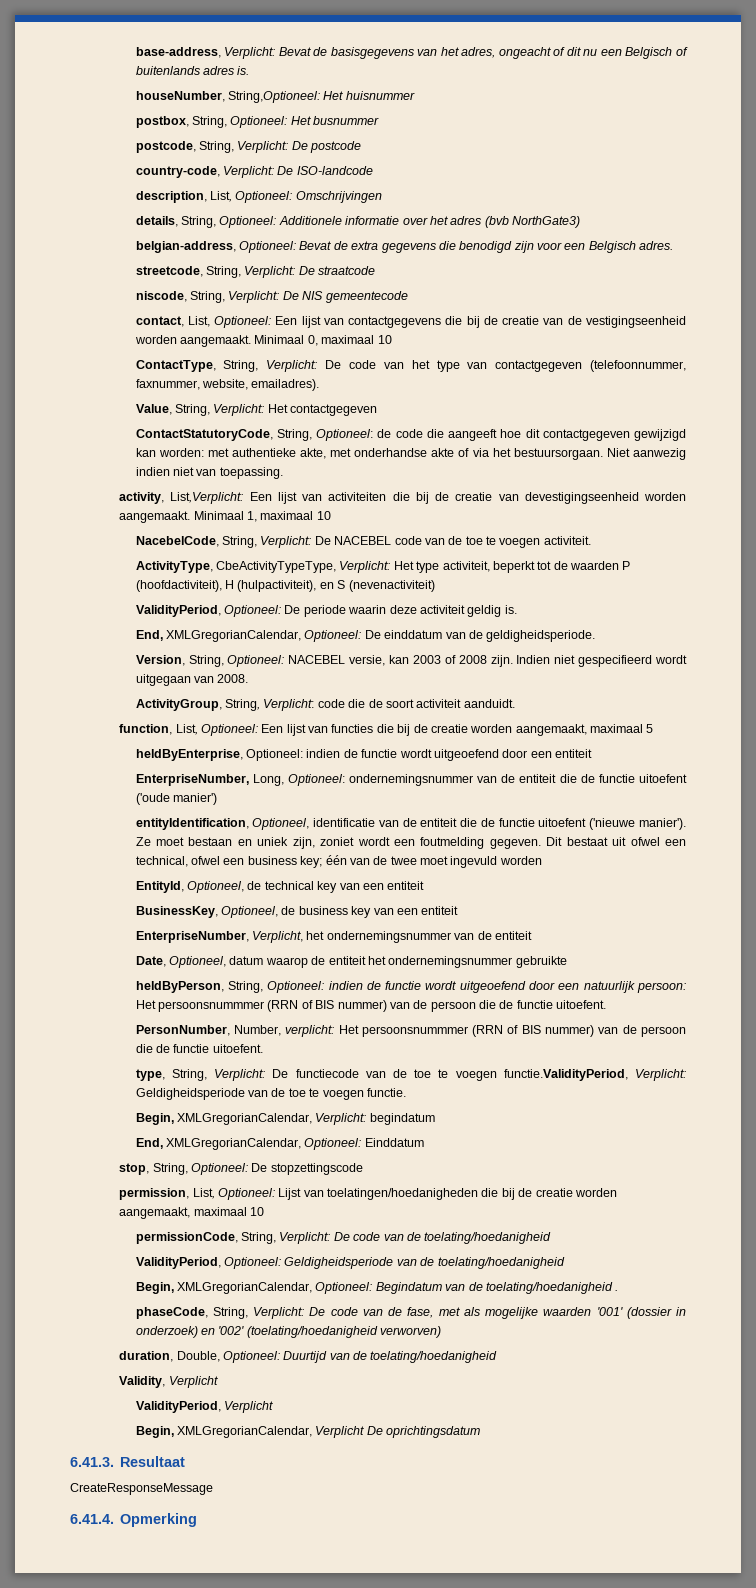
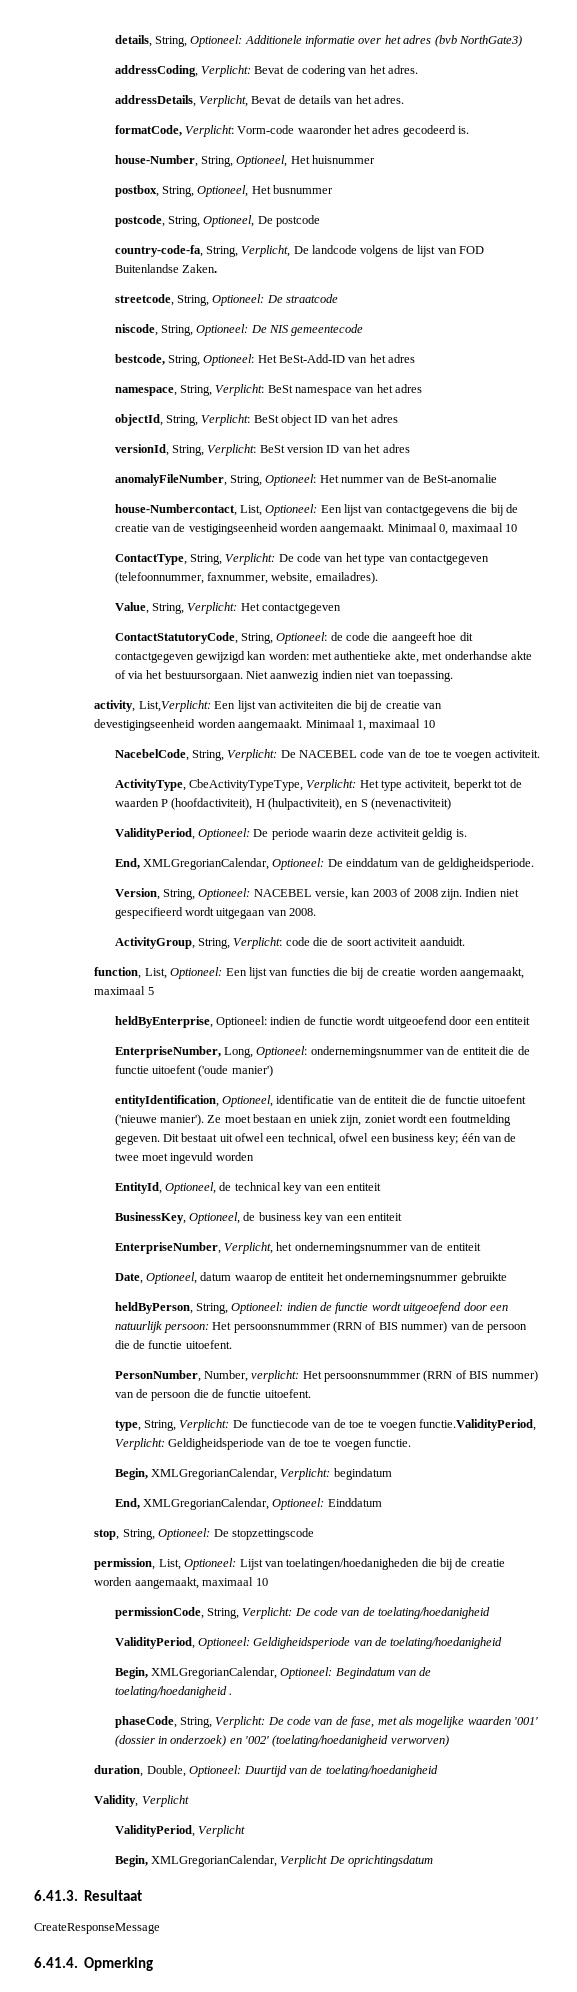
- base-address, Verplicht: Bevat de basisgegevens van het adres, ongeacht of dit nu een Belgisch of buitenlands adres is.
- houseNumber, String,Optioneel: Het huisnummer
- postbox, String, Optioneel: Het busnummer
- postcode, String, Verplicht: De postcode
- country-code, Verplicht: De ISO-landcode
- description, List, Optioneel: Omschrijvingen
- belgian-address, Optioneel: Bevat de extra gegevens die benodigd zijn voor een Belgisch adres.
+ addressCoding, Verplicht: Bevat de codering van het adres.
+ addressDetails, Verplicht, Bevat de details van het adres.
+ formatCode, Verplicht: Vorm-code waaronder het adres gecodeerd is.
+ house-Number, String, Optioneel, Het huisnummer
+ postbox, String, Optioneel, Het busnummer
+ postcode, String, Optioneel, De postcode
+ country-code-fa, String, Verplicht, De landcode volgens de lijst van FOD Buitenlandse Zaken.
- streetcode, String, Verplicht: De straatcode
+ streetcode, String, Optioneel: De straatcode
- niscode, String, Verplicht: De NIS gemeentecode
+ niscode, String, Optioneel: De NIS gemeentecode
- contact, List, Optioneel: Een lijst van contactgegevens die bij de creatie van de vestigingseenheid worden aangemaakt.
+ bestcode, String, Optioneel: Het BeSt-Add-ID van het adres
+ namespace, String, Verplicht: BeSt namespace van het adres
+ objectId, String, Verplicht: BeSt object ID van het adres
+ versionId, String, Verplicht: BeSt version ID van het adres
+ anomalyFileNumber, String, Optioneel: Het nummer van de BeSt-anomalie
+ house-Numbercontact, List, Optioneel: Een lijst van contactgegevens die bij de creatie van de vestigingseenheid worden aangemaakt.

